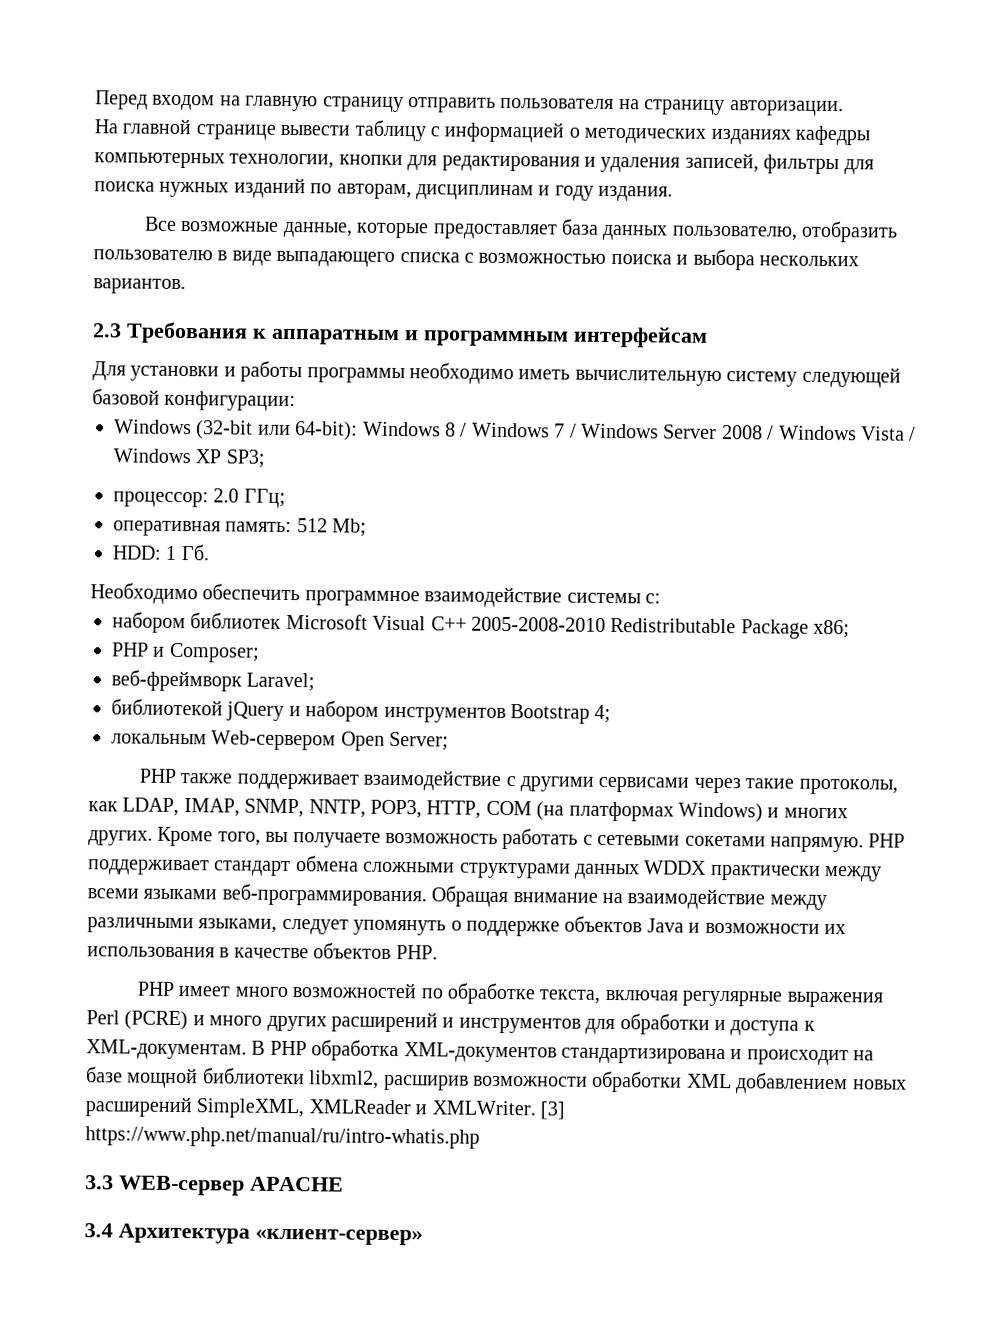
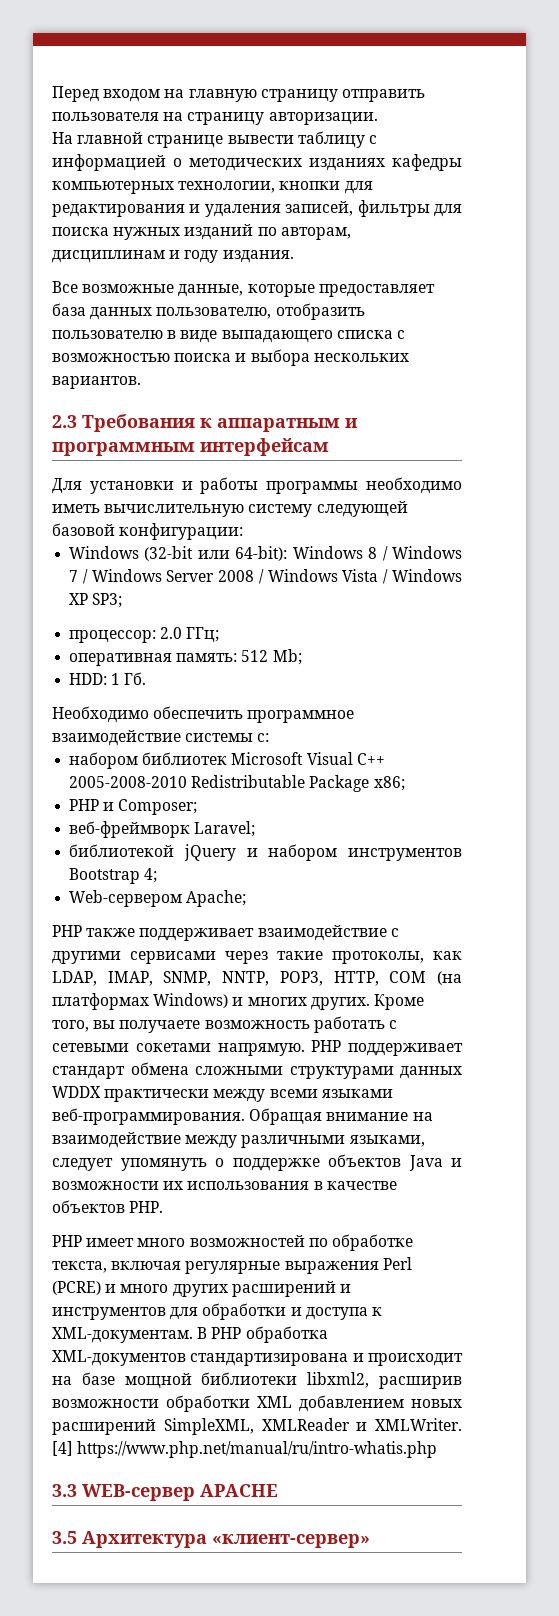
- локальным Web-сервером Open Server;
+ Web-сервером Apache;
- [3] https://www.php.net/manual/ru/intro-whatis.php
+ [4] https://www.php.net/manual/ru/intro-whatis.php
- 3.4 Архитектура «клиент-сервер»
+ 3.5 Архитектура «клиент-сервер»

